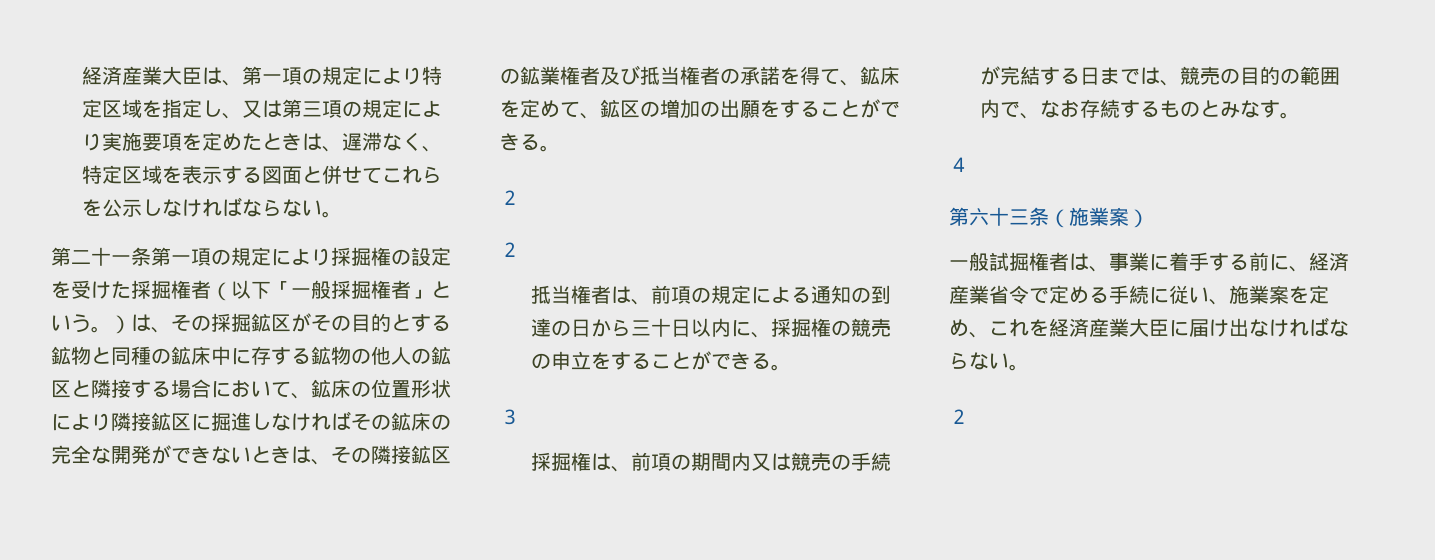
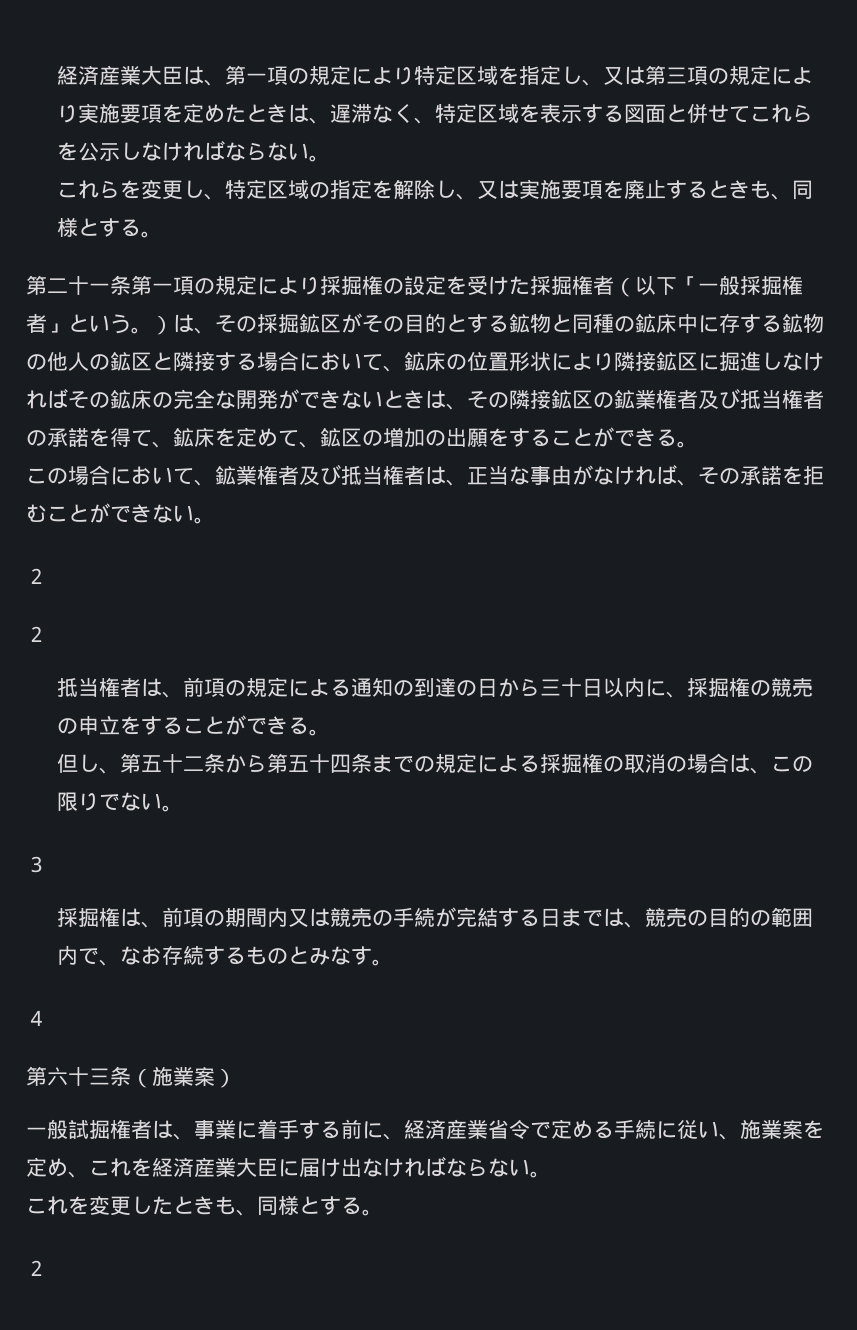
+ これらを変更し、特定区域の指定を解除し、又は実施要項を廃止するときも、同様とする。
+ この場合において、鉱業権者及び抵当権者は、正当な事由がなければ、その承諾を拒むことができない。
+ 但し、第五十二条から第五十四条までの規定による採掘権の取消の場合は、この限りでない。
+ これを変更したときも、同様とする。

